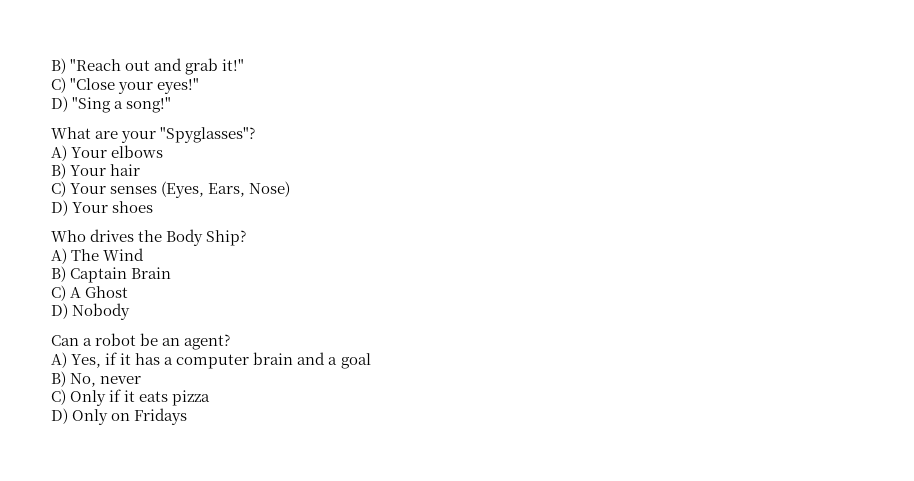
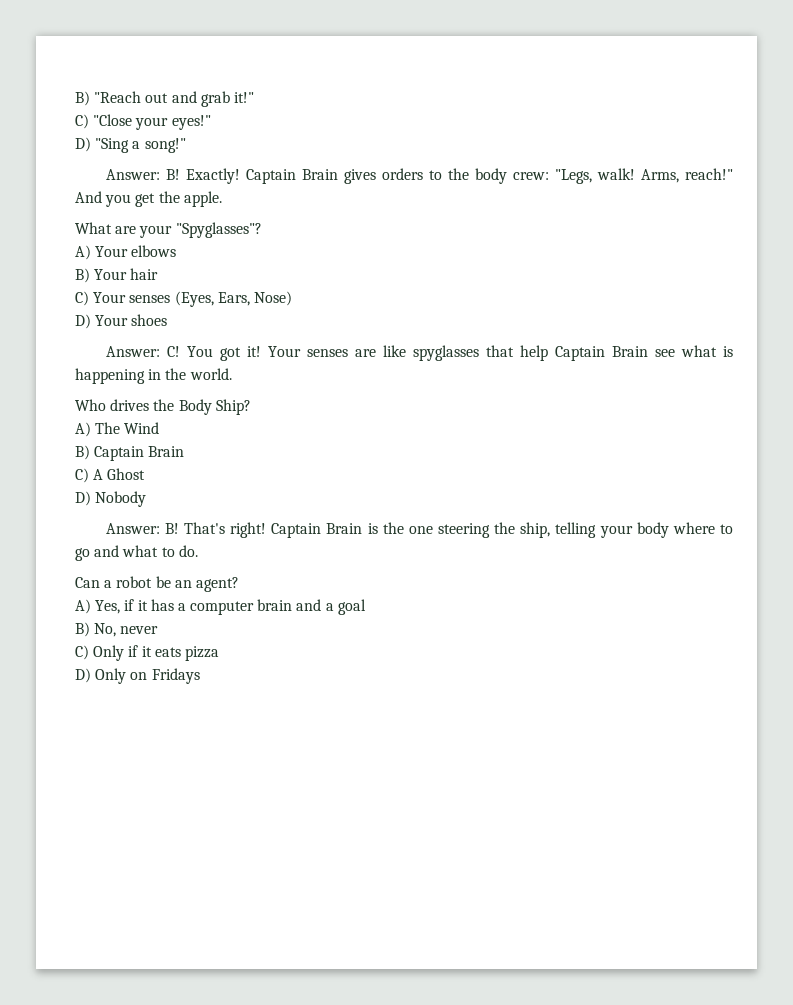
+ Answer: B! Exactly! Captain Brain gives orders to the body crew: "Legs, walk! Arms, reach!" And you get the apple.
+ Answer: C! You got it! Your senses are like spyglasses that help Captain Brain see what is happening in the world.
+ Answer: B! That's right! Captain Brain is the one steering the ship, telling your body where to go and what to do.

